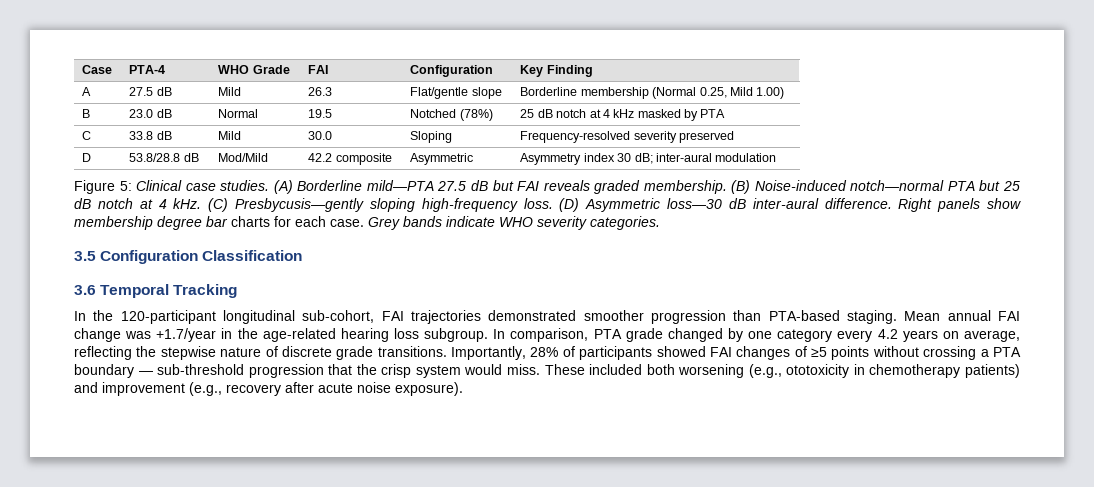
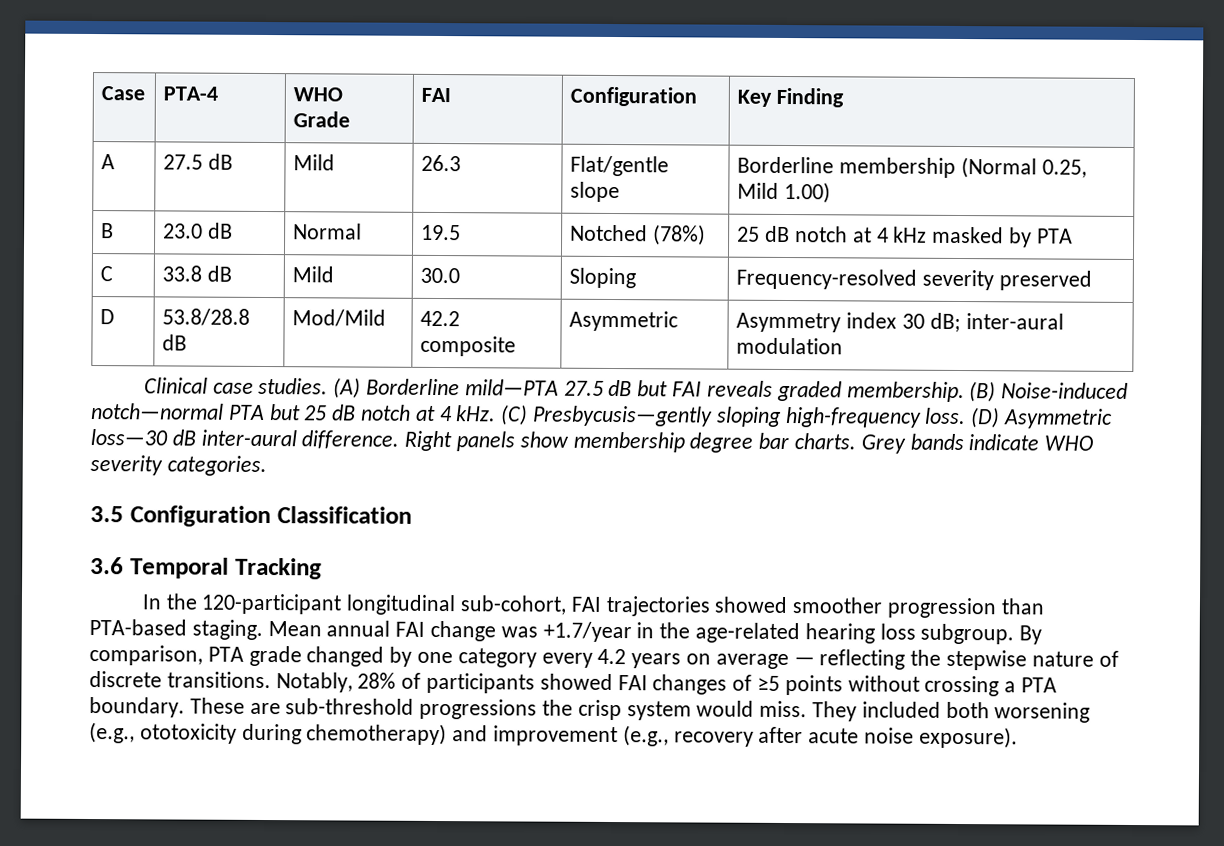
- Figure 5: Clinical case studies.
+ Clinical case studies.
- Right panels show membership degree bar charts for each case.
+ Right panels show membership degree bar charts.
- In the 120-participant longitudinal sub-cohort, FAI trajectories demonstrated smoother progression than PTA-based staging.
+ In the 120-participant longitudinal sub-cohort, FAI trajectories showed smoother progression than PTA-based staging.
- In comparison, PTA grade changed by one category every 4.2 years on average, reflecting the stepwise nature of discrete grade transitions. Importantly, 28% of participants showed FAI changes of ≥5 points without crossing a PTA boundary — sub-threshold progression that the crisp system would miss.
+ By comparison, PTA grade changed by one category every 4.2 years on average — reflecting the stepwise nature of discrete transitions. Notably, 28% of participants showed FAI changes of ≥5 points without crossing a PTA boundary. These are sub-threshold progressions the crisp system would miss.
- These included both worsening (e.g., ototoxicity in chemotherapy patients) and improvement (e.g., recovery after acute noise exposure).
+ They included both worsening (e.g., ototoxicity during chemotherapy) and improvement (e.g., recovery after acute noise exposure).

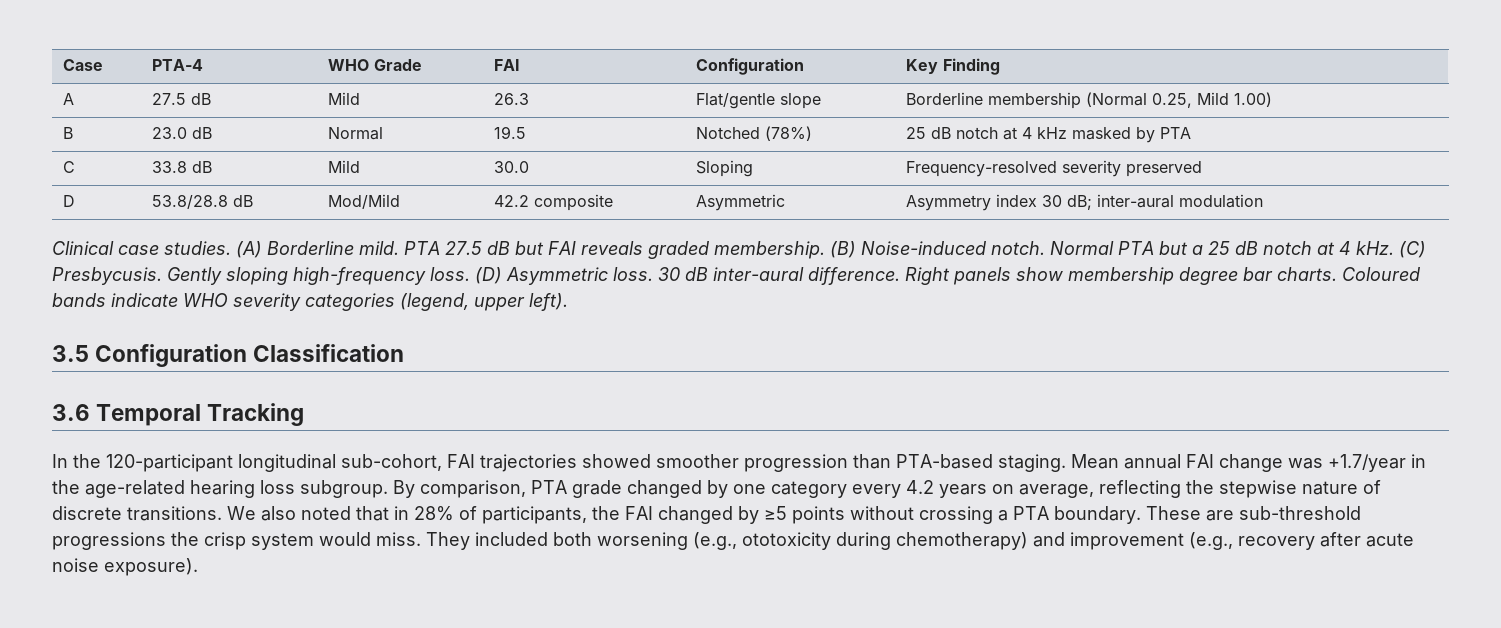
- (A) Borderline mild—PTA 27.5 dB but FAI reveals graded membership.
+ (A) Borderline mild. PTA 27.5 dB but FAI reveals graded membership.
- (B) Noise-induced notch—normal PTA but 25 dB notch at 4 kHz.
+ (B) Noise-induced notch. Normal PTA but a 25 dB notch at 4 kHz.
- (C) Presbycusis—gently sloping high-frequency loss.
+ (C) Presbycusis. Gently sloping high-frequency loss.
- (D) Asymmetric loss—30 dB inter-aural difference.
+ (D) Asymmetric loss. 30 dB inter-aural difference.
- Grey bands indicate WHO severity categories.
+ Coloured bands indicate WHO severity categories (legend, upper left).
- By comparison, PTA grade changed by one category every 4.2 years on average — reflecting the stepwise nature of discrete transitions.
+ By comparison, PTA grade changed by one category every 4.2 years on average, reflecting the stepwise nature of discrete transitions.
- Notably, 28% of participants showed FAI changes of ≥5 points without crossing a PTA boundary.
+ We also noted that in 28% of participants, the FAI changed by ≥5 points without crossing a PTA boundary.

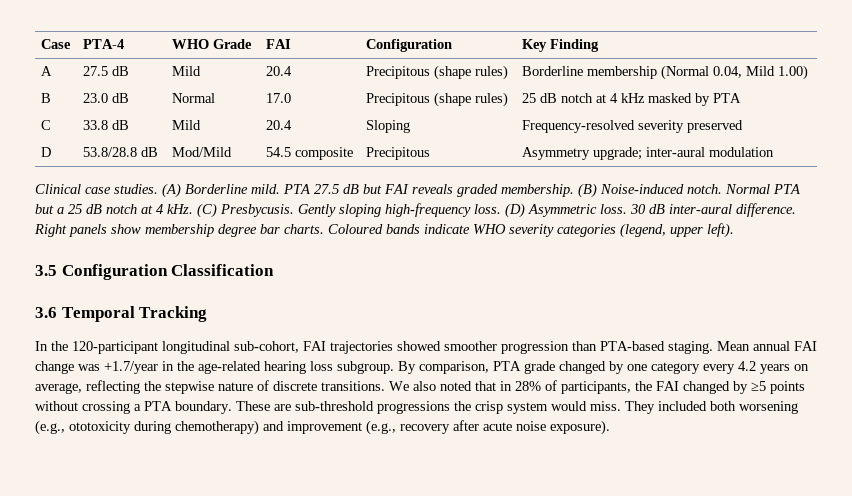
- A | 27.5 dB | Mild | 26.3 | Flat/gentle slope | Borderline membership (Normal 0.25, Mild 1.00)
+ A | 27.5 dB | Mild | 20.4 | Precipitous (shape rules) | Borderline membership (Normal 0.04, Mild 1.00)
- B | 23.0 dB | Normal | 19.5 | Notched (78%) | 25 dB notch at 4 kHz masked by PTA
+ B | 23.0 dB | Normal | 17.0 | Precipitous (shape rules) | 25 dB notch at 4 kHz masked by PTA
- C | 33.8 dB | Mild | 30.0 | Sloping | Frequency-resolved severity preserved
+ C | 33.8 dB | Mild | 20.4 | Sloping | Frequency-resolved severity preserved
- D | 53.8/28.8 dB | Mod/Mild | 42.2 composite | Asymmetric | Asymmetry index 30 dB; inter-aural modulation
+ D | 53.8/28.8 dB | Mod/Mild | 54.5 composite | Precipitous | Asymmetry upgrade; inter-aural modulation

